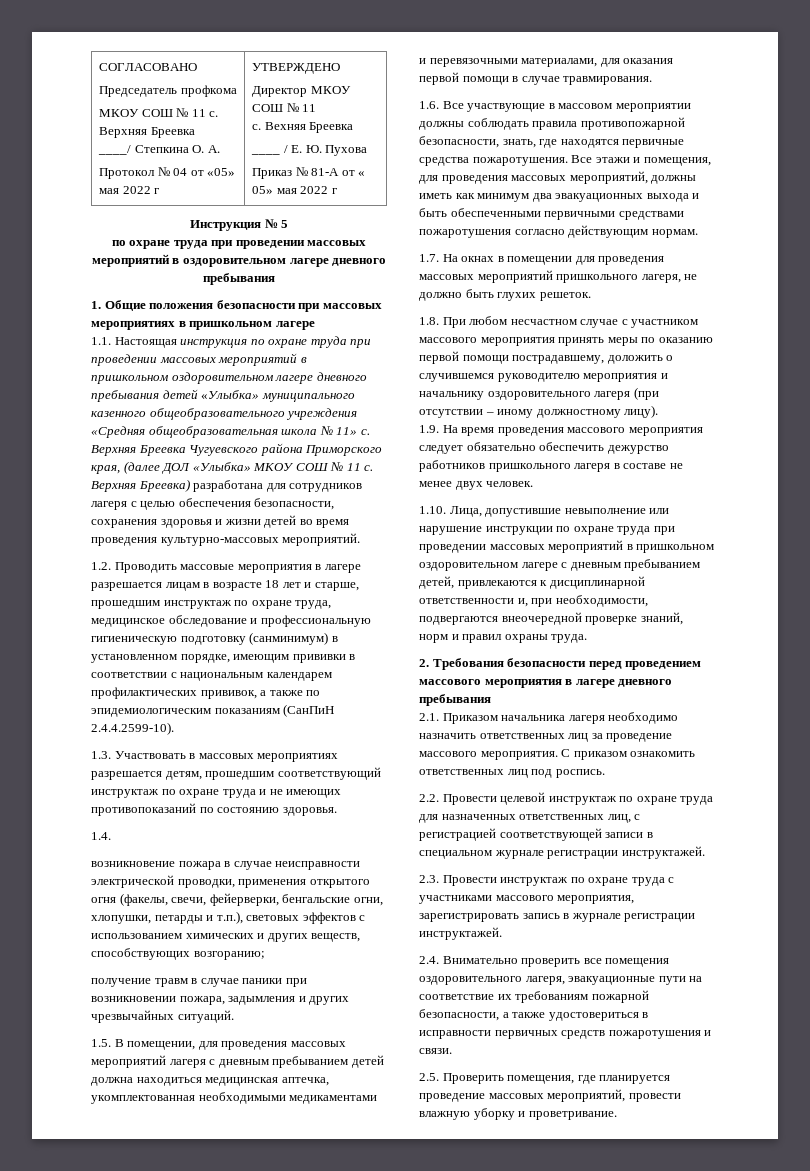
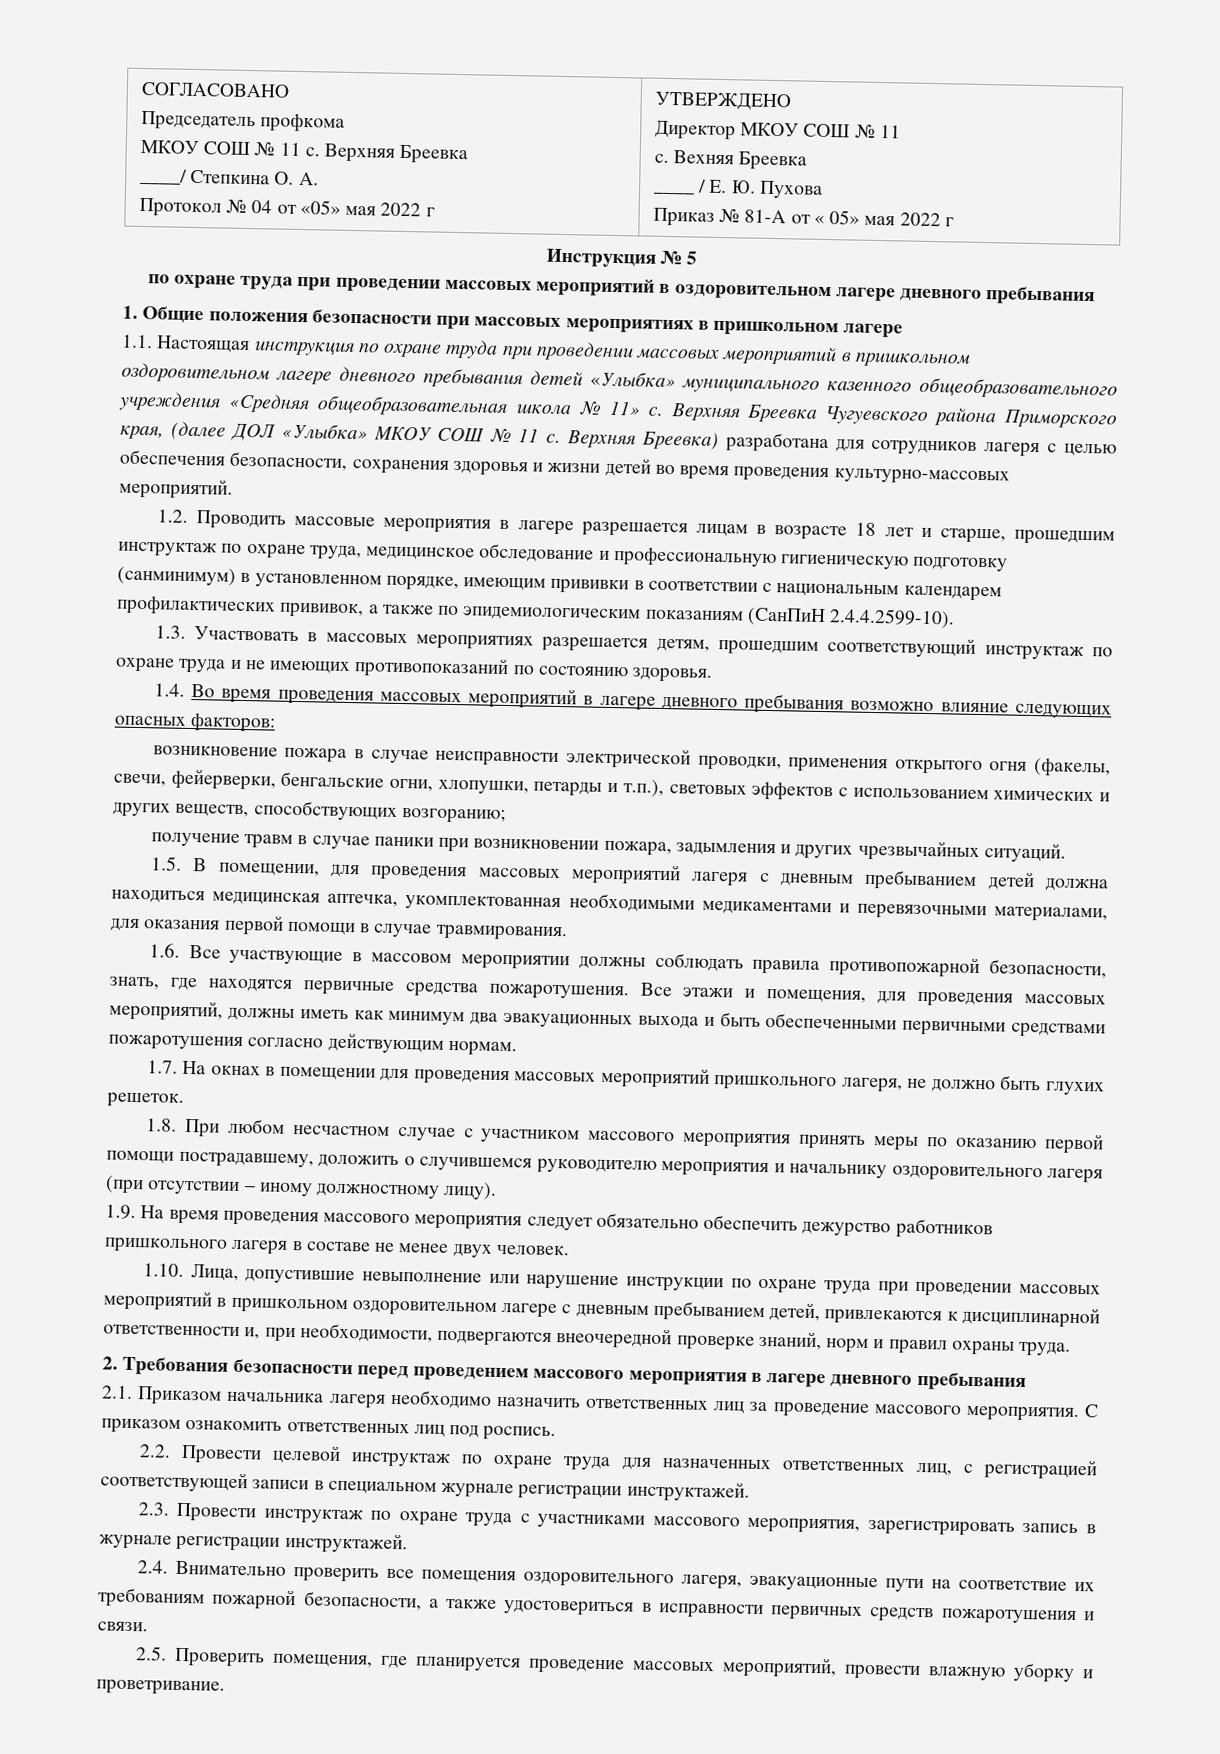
- 1.4.
+ 1.4. Во время проведения массовых мероприятий в лагере дневного пребывания возможно влияние следующих опасных факторов:

